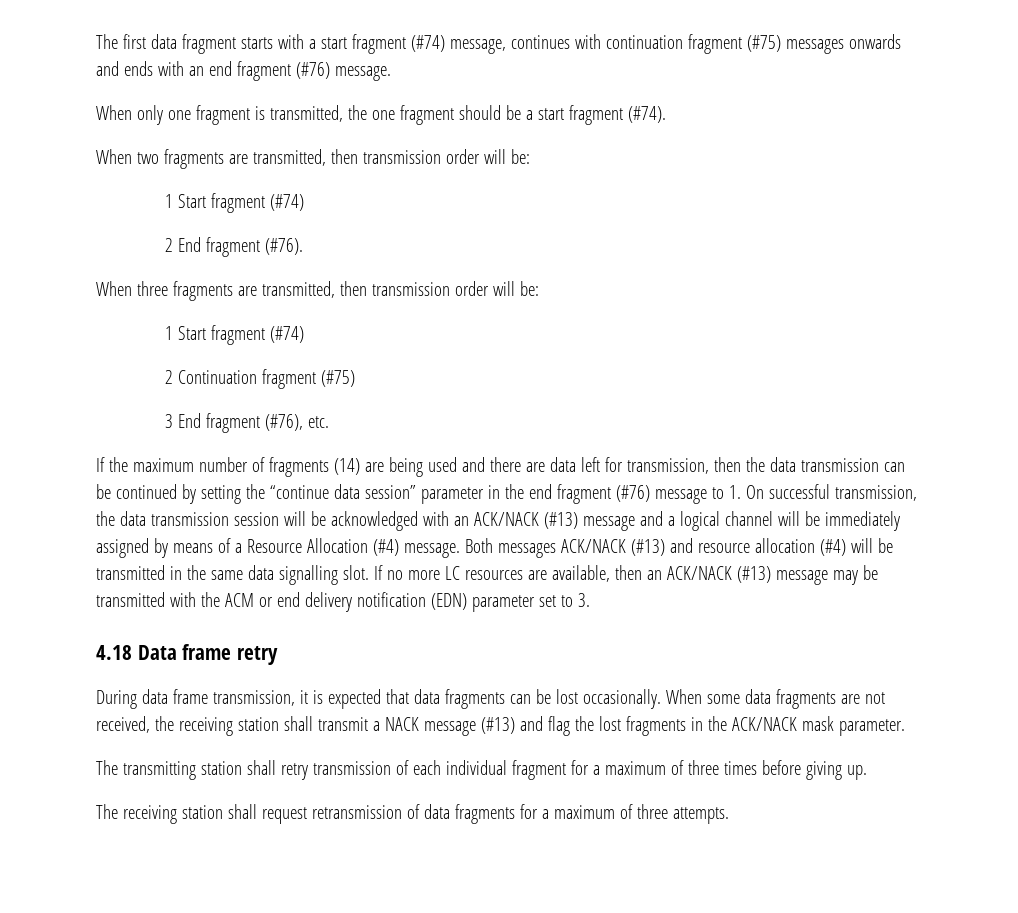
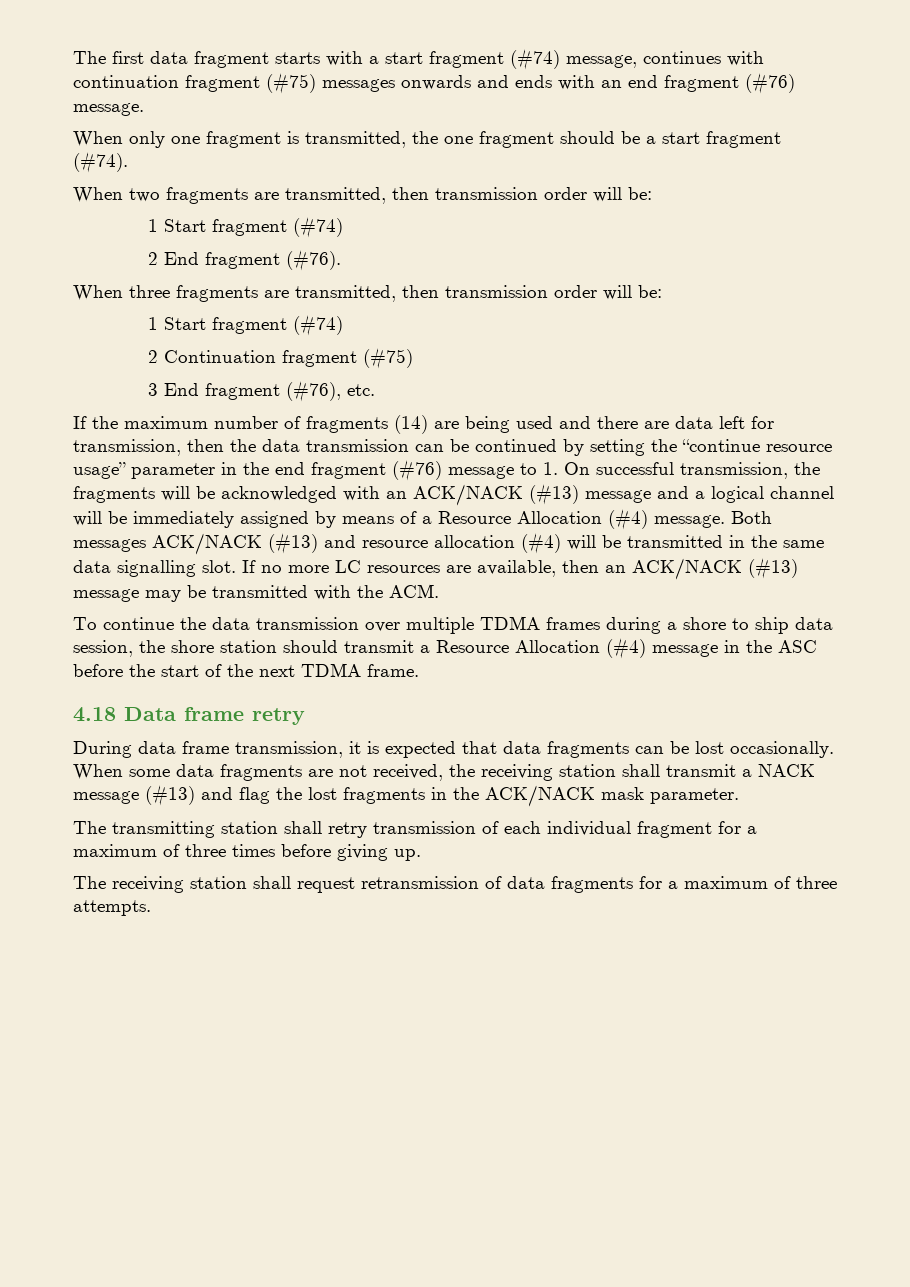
- If the maximum number of fragments (14) are being used and there are data left for transmission, then the data transmission can be continued by setting the “continue data session” parameter in the end fragment (#76) message to 1. On successful transmission, the data transmission session will be acknowledged with an ACK/NACK (#13) message and a logical channel will be immediately assigned by means of a Resource Allocation (#4) message.
+ If the maximum number of fragments (14) are being used and there are data left for transmission, then the data transmission can be continued by setting the “continue resource usage” parameter in the end fragment (#76) message to 1. On successful transmission, the fragments will be acknowledged with an ACK/NACK (#13) message and a logical channel will be immediately assigned by means of a Resource Allocation (#4) message.
- If no more LC resources are available, then an ACK/NACK (#13) message may be transmitted with the ACM or end delivery notification (EDN) parameter set to 3.
+ If no more LC resources are available, then an ACK/NACK (#13) message may be transmitted with the ACM.
+ To continue the data transmission over multiple TDMA frames during a shore to ship data session, the shore station should transmit a Resource Allocation (#4) message in the ASC before the start of the next TDMA frame.

